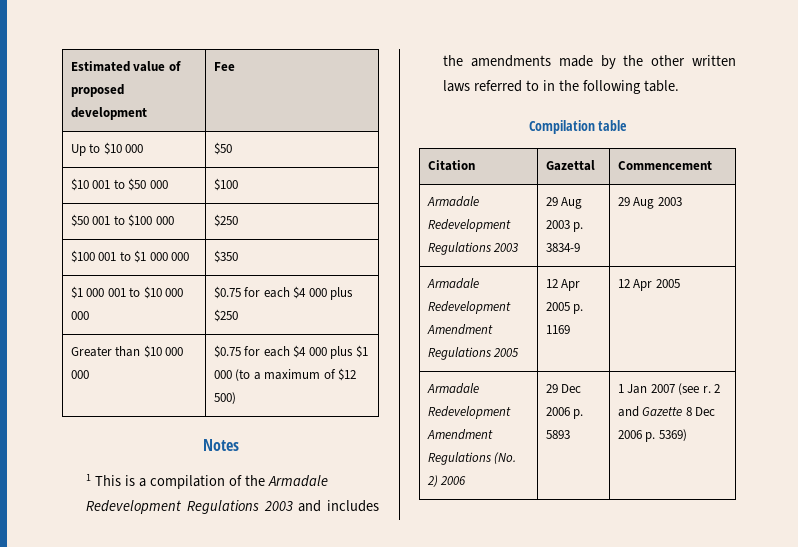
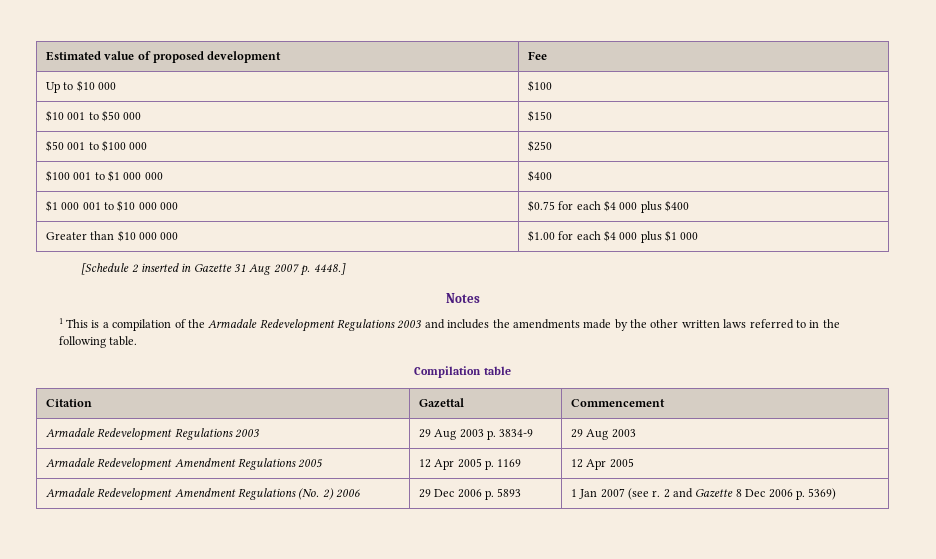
- Up to $10 000 | $50
+ Up to $10 000 | $100
- $10 001 to $50 000 | $100
+ $10 001 to $50 000 | $150
- $100 001 to $1 000 000 | $350
+ $100 001 to $1 000 000 | $400
- $1 000 001 to $10 000 000 | $0.75 for each $4 000 plus $250
+ $1 000 001 to $10 000 000 | $0.75 for each $4 000 plus $400
- Greater than $10 000 000 | $0.75 for each $4 000 plus $1 000 (to a maximum of $12 500)
+ Greater than $10 000 000 | $1.00 for each $4 000 plus $1 000
+ [Schedule 2 inserted in Gazette 31 Aug 2007 p. 4448.]

